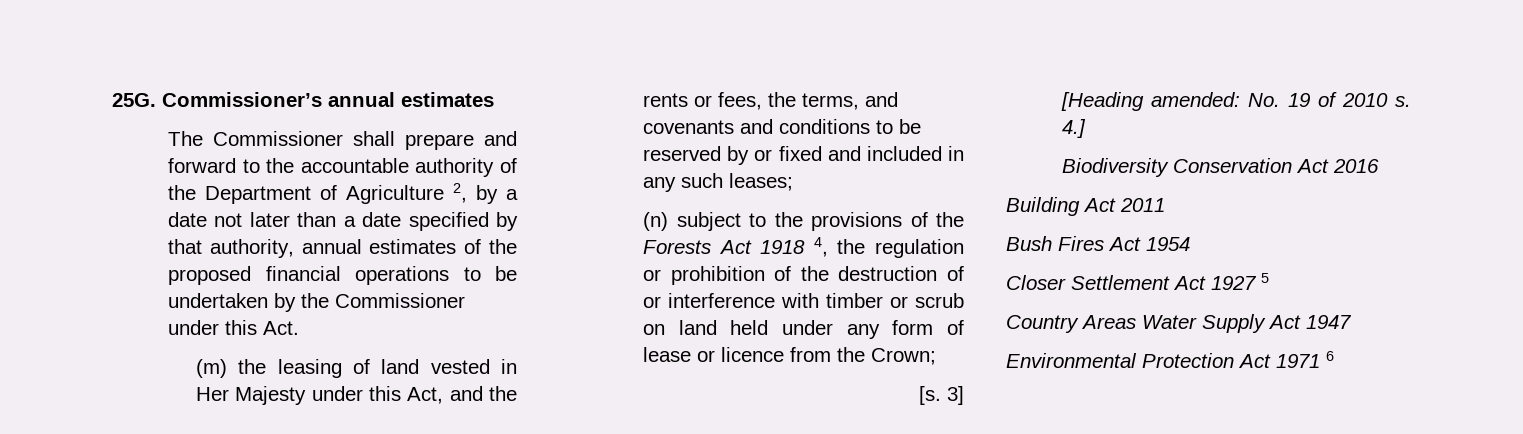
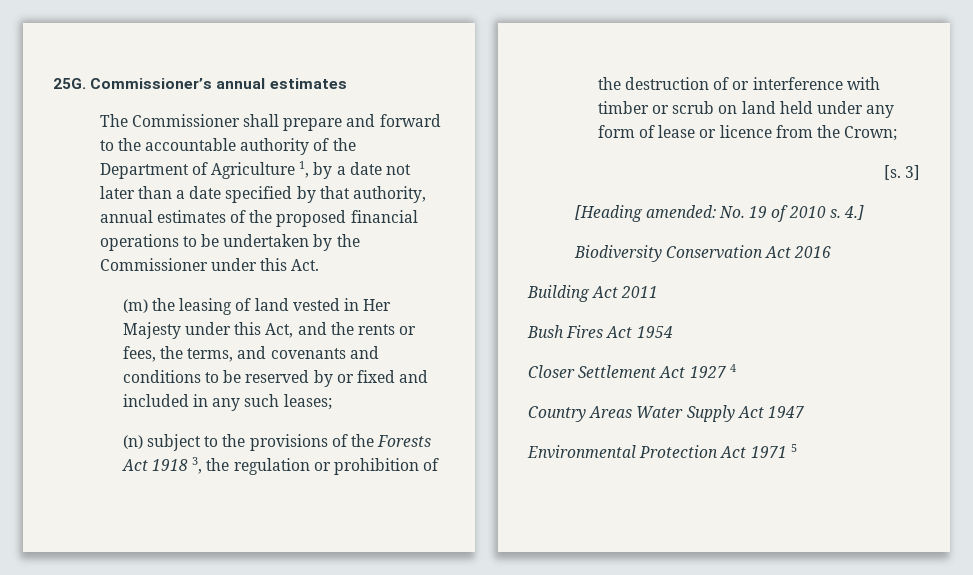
- The Commissioner shall prepare and forward to the accountable authority of the Department of Agriculture 2, by a date not later than a date specified by that authority, annual estimates of the proposed financial operations to be undertaken by the Commissioner under this Act.
+ The Commissioner shall prepare and forward to the accountable authority of the Department of Agriculture 1, by a date not later than a date specified by that authority, annual estimates of the proposed financial operations to be undertaken by the Commissioner under this Act.
- (n) subject to the provisions of the Forests Act 1918 4, the regulation or prohibition of the destruction of or interference with timber or scrub on land held under any form of lease or licence from the Crown;
+ (n) subject to the provisions of the Forests Act 1918 3, the regulation or prohibition of the destruction of or interference with timber or scrub on land held under any form of lease or licence from the Crown;
- Closer Settlement Act 1927 5
+ Closer Settlement Act 1927 4
- Environmental Protection Act 1971 6
+ Environmental Protection Act 1971 5

